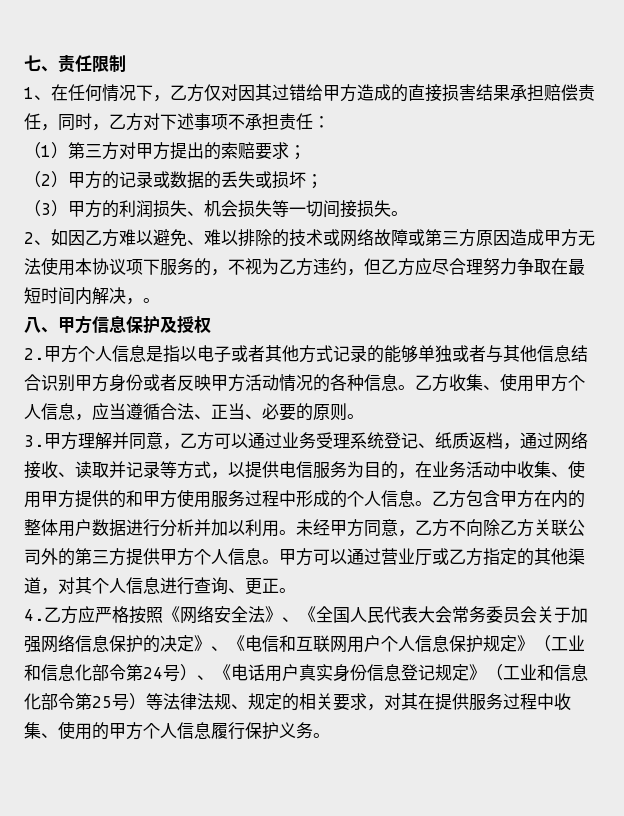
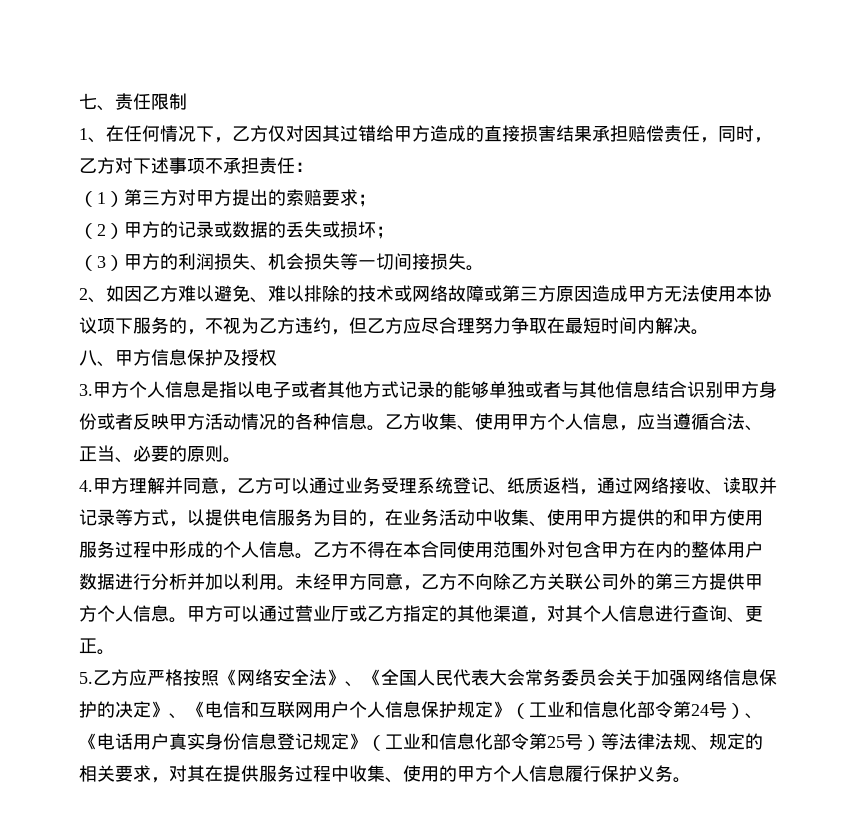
- 2、如因乙方难以避免、难以排除的技术或网络故障或第三方原因造成甲方无法使用本协议项下服务的，不视为乙方违约，但乙方应尽合理努力争取在最短时间内解决，。
+ 2、如因乙方难以避免、难以排除的技术或网络故障或第三方原因造成甲方无法使用本协议项下服务的，不视为乙方违约，但乙方应尽合理努力争取在最短时间内解决。
- 2.甲方个人信息是指以电子或者其他方式记录的能够单独或者与其他信息结合识别甲方身份或者反映甲方活动情况的各种信息。
+ 3.甲方个人信息是指以电子或者其他方式记录的能够单独或者与其他信息结合识别甲方身份或者反映甲方活动情况的各种信息。
- 3.甲方理解并同意，乙方可以通过业务受理系统登记、纸质返档，通过网络接收、读取并记录等方式，以提供电信服务为目的，在业务活动中收集、使用甲方提供的和甲方使用服务过程中形成的个人信息。
+ 4.甲方理解并同意，乙方可以通过业务受理系统登记、纸质返档，通过网络接收、读取并记录等方式，以提供电信服务为目的，在业务活动中收集、使用甲方提供的和甲方使用服务过程中形成的个人信息。
- 乙方包含甲方在内的整体用户数据进行分析并加以利用。
+ 乙方不得在本合同使用范围外对包含甲方在内的整体用户数据进行分析并加以利用。
- 4.乙方应严格按照《网络安全法》、《全国人民代表大会常务委员会关于加强网络信息保护的决定》、《电信和互联网用户个人信息保护规定》（工业和信息化部令第24号）、《电话用户真实身份信息登记规定》（工业和信息化部令第25号）等法律法规、规定的相关要求，对其在提供服务过程中收集、使用的甲方个人信息履行保护义务。
+ 5.乙方应严格按照《网络安全法》、《全国人民代表大会常务委员会关于加强网络信息保护的决定》、《电信和互联网用户个人信息保护规定》（工业和信息化部令第24号）、《电话用户真实身份信息登记规定》（工业和信息化部令第25号）等法律法规、规定的相关要求，对其在提供服务过程中收集、使用的甲方个人信息履行保护义务。

